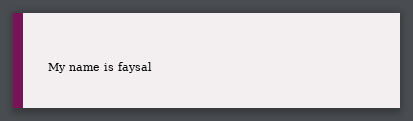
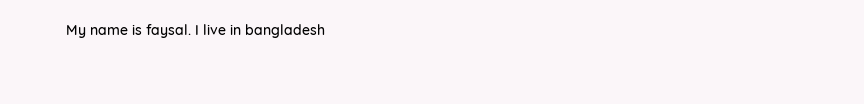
- My name is faysal
+ My name is faysal. I live in bangladesh

